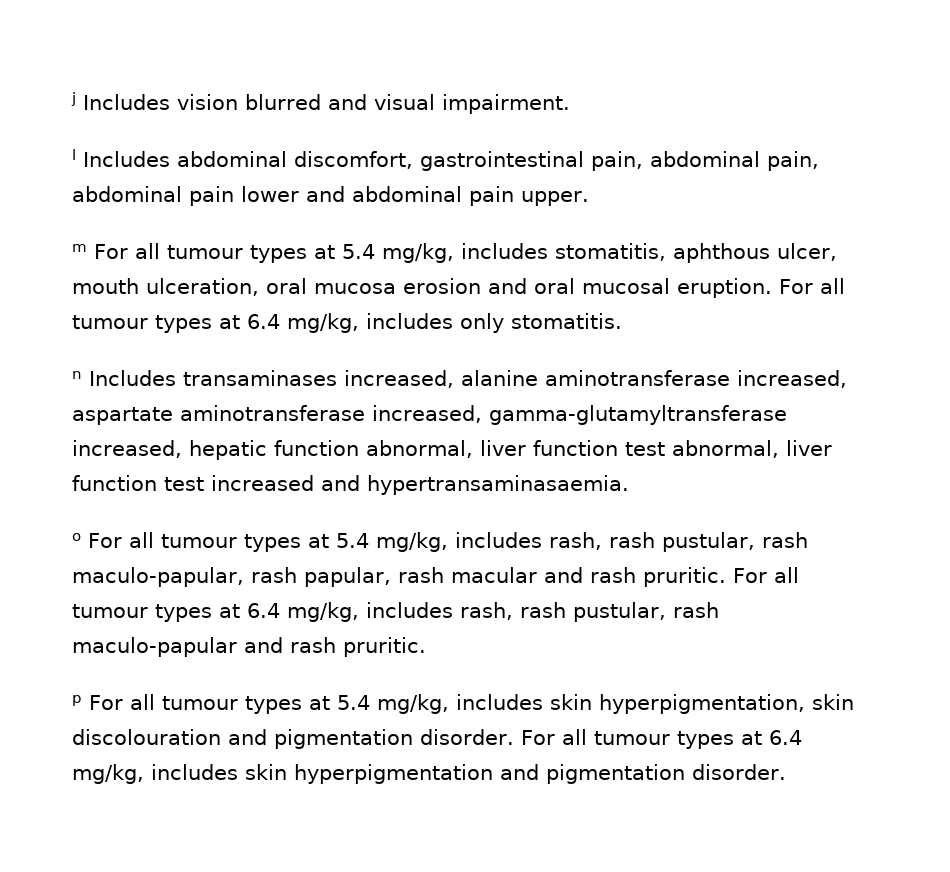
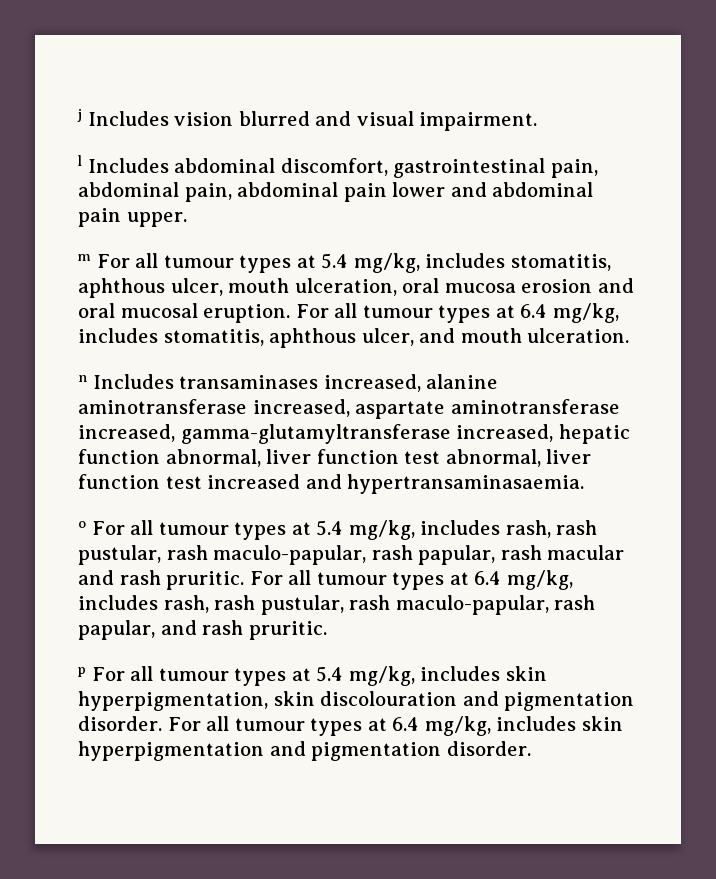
- For all tumour types at 6.4 mg/kg, includes only stomatitis.
+ For all tumour types at 6.4 mg/kg, includes stomatitis, aphthous ulcer, and mouth ulceration.
- For all tumour types at 6.4 mg/kg, includes rash, rash pustular, rash maculo-papular and rash pruritic.
+ For all tumour types at 6.4 mg/kg, includes rash, rash pustular, rash maculo-papular, rash papular, and rash pruritic.

